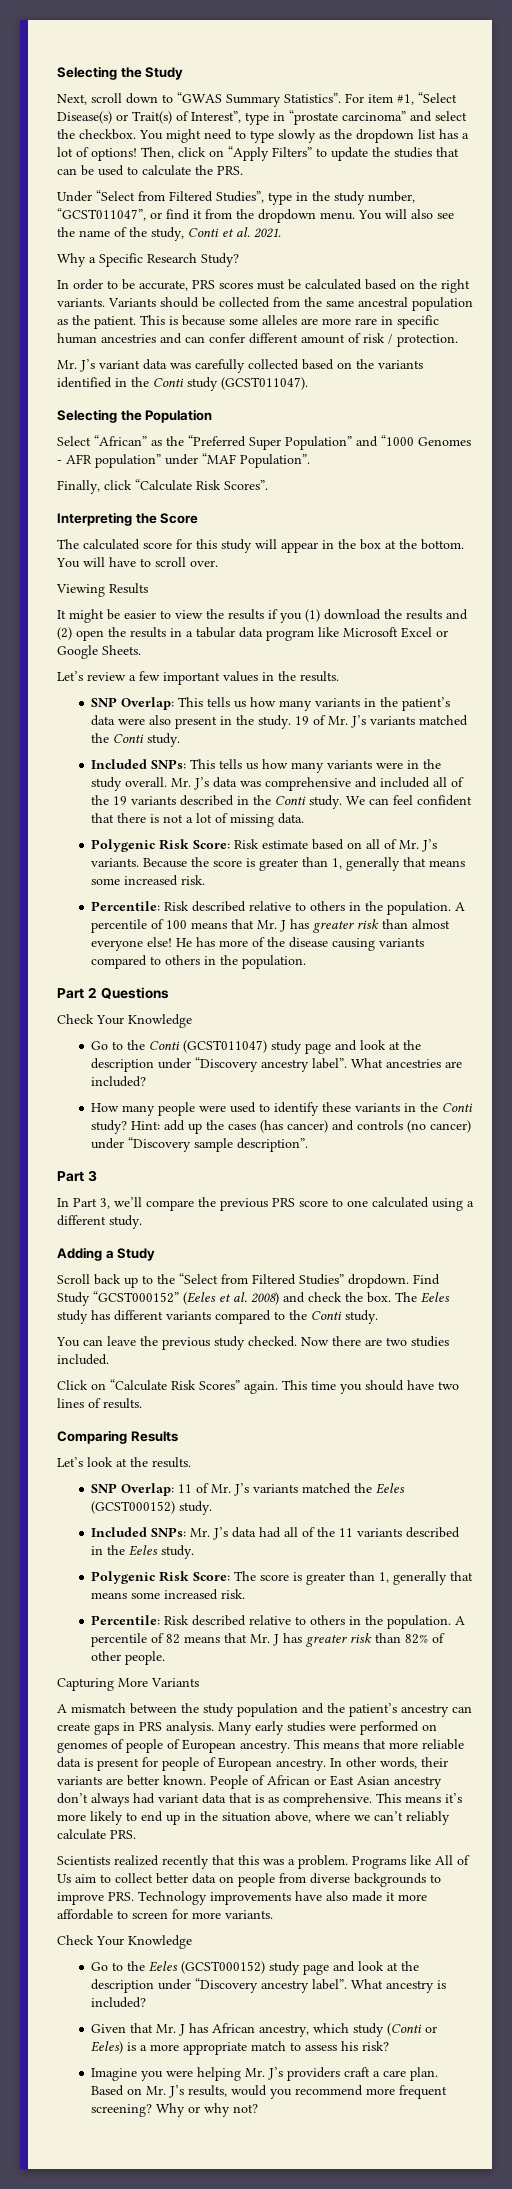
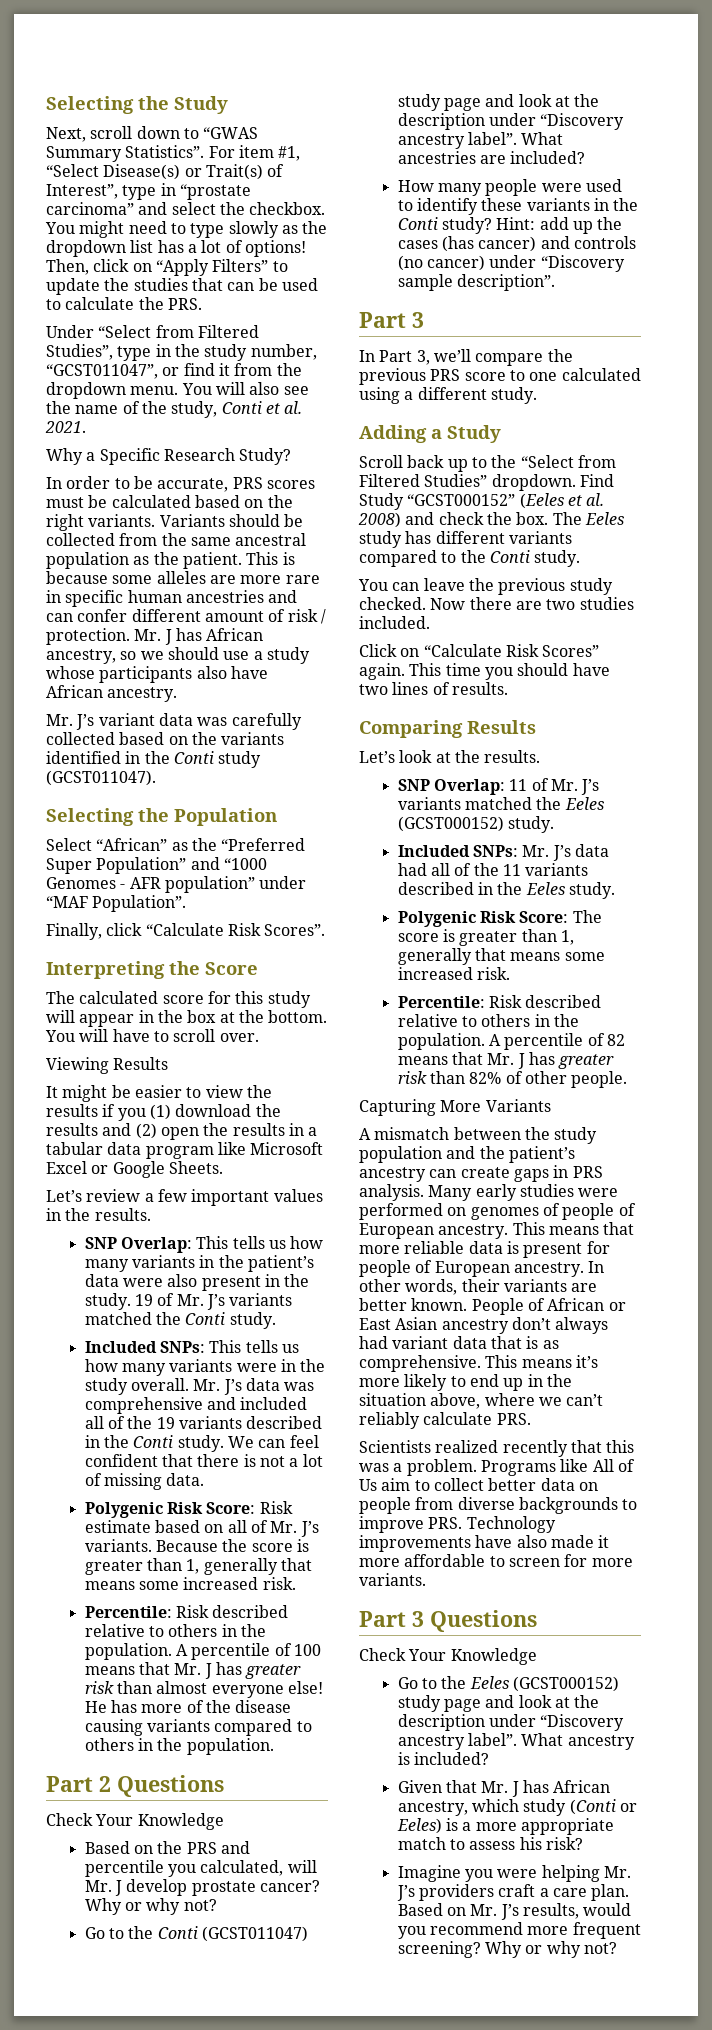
+ Mr. J has African ancestry, so we should use a study whose participants also have African ancestry.
+ Based on the PRS and percentile you calculated, will Mr. J develop prostate cancer? Why or why not?
+ Part 3 Questions

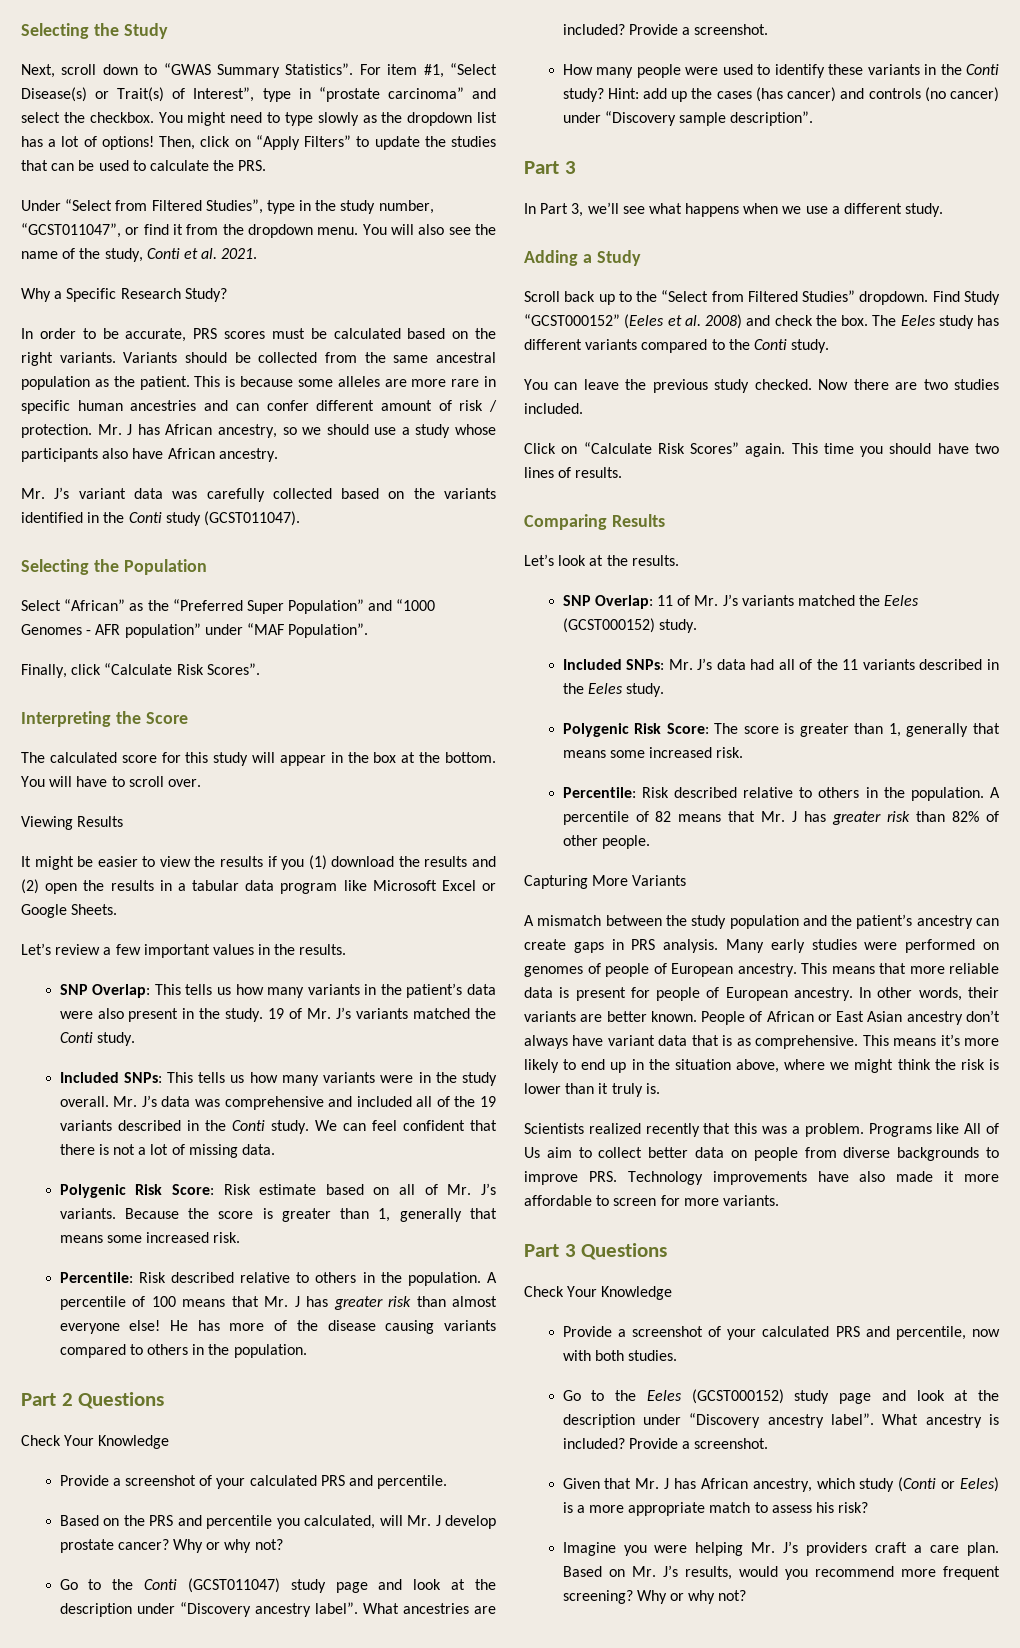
+ Provide a screenshot of your calculated PRS and percentile.
- What ancestries are included?
+ What ancestries are included? Provide a screenshot.
- In Part 3, we’ll compare the previous PRS score to one calculated using a different study.
+ In Part 3, we’ll see what happens when we use a different study.
- People of African or East Asian ancestry don’t always had variant data that is as comprehensive.
+ People of African or East Asian ancestry don’t always have variant data that is as comprehensive.
- This means it’s more likely to end up in the situation above, where we can’t reliably calculate PRS.
+ This means it’s more likely to end up in the situation above, where we might think the risk is lower than it truly is.
+ Provide a screenshot of your calculated PRS and percentile, now with both studies.
- What ancestry is included?
+ What ancestry is included? Provide a screenshot.

